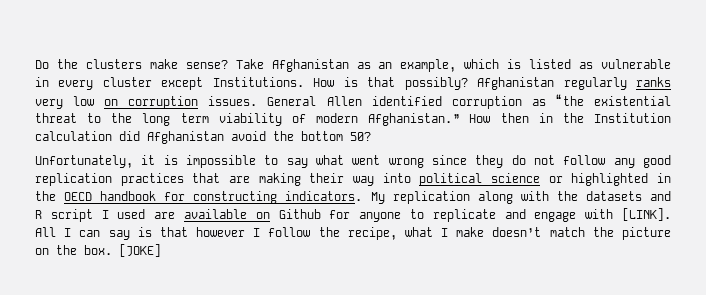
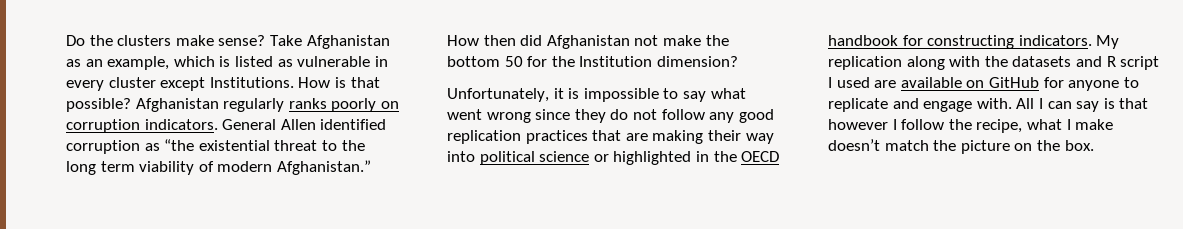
- How is that possibly?
+ How is that possible?
- Afghanistan regularly ranks very low on corruption issues.
+ Afghanistan regularly ranks poorly on corruption indicators.
- How then in the Institution calculation did Afghanistan avoid the bottom 50?
+ How then did Afghanistan not make the bottom 50 for the Institution dimension?
- My replication along with the datasets and R script I used are available on Github for anyone to replicate and engage with [LINK].
+ My replication along with the datasets and R script I used are available on GitHub for anyone to replicate and engage with.
- [JOKE]

